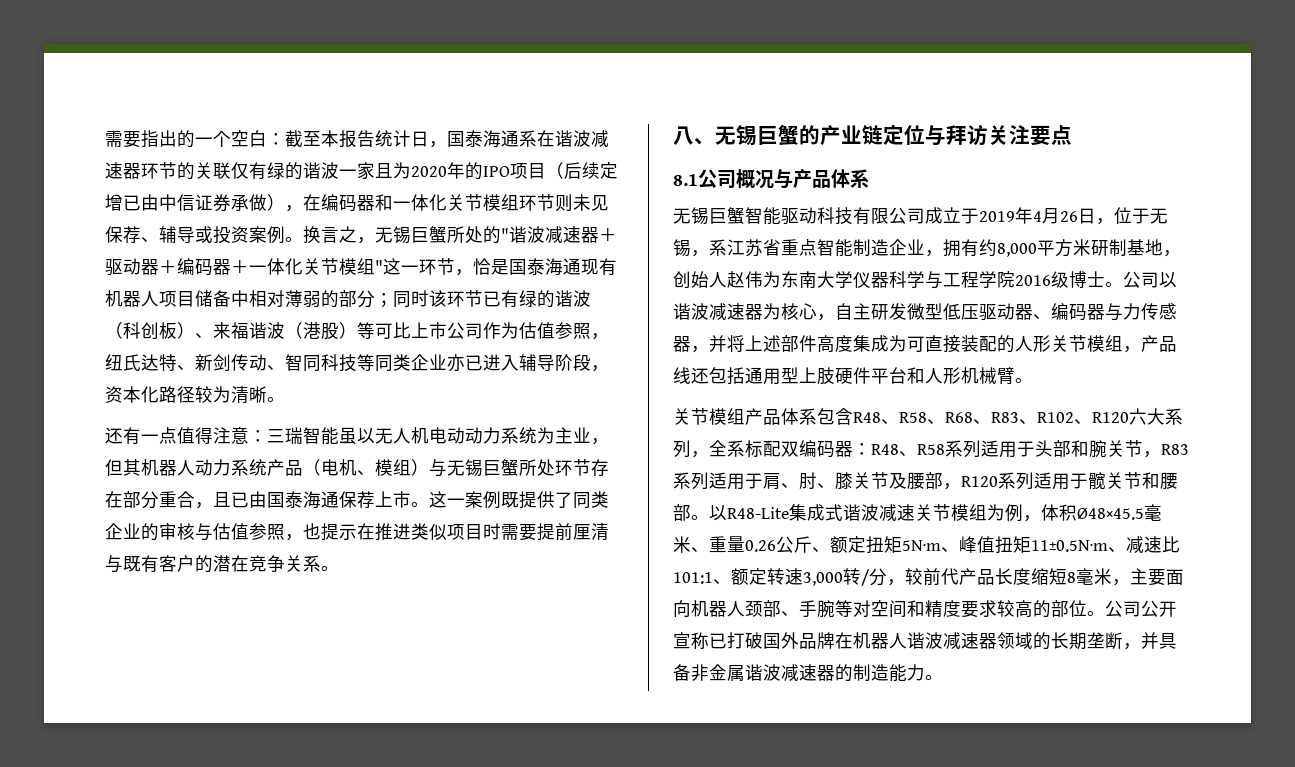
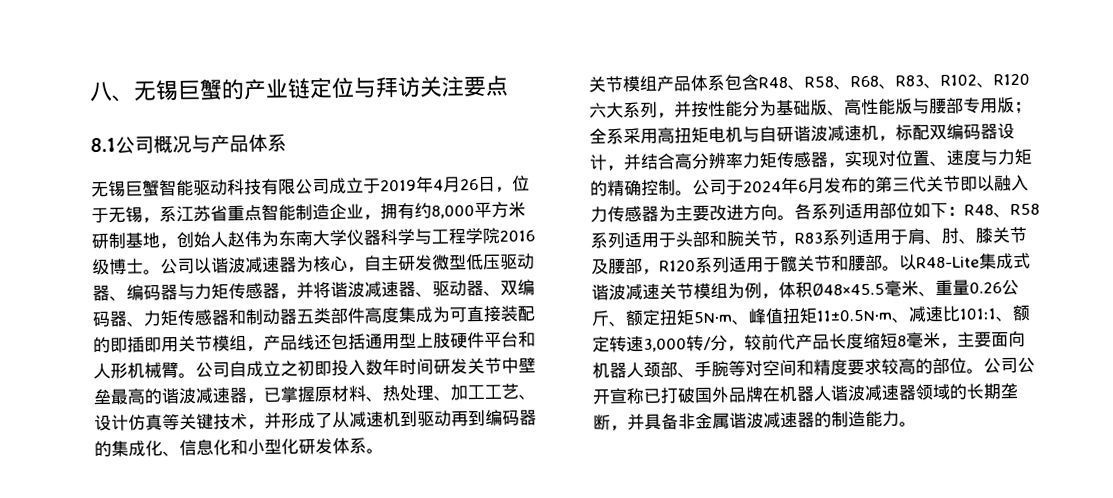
- 需要指出的一个空白：截至本报告统计日，国泰海通系在谐波减速器环节的关联仅有绿的谐波一家且为2020年的IPO项目（后续定增已由中信证券承做），在编码器和一体化关节模组环节则未见保荐、辅导或投资案例。换言之，无锡巨蟹所处的"谐波减速器＋驱动器＋编码器＋一体化关节模组"这一环节，恰是国泰海通现有机器人项目储备中相对薄弱的部分；同时该环节已有绿的谐波（科创板）、来福谐波（港股）等可比上市公司作为估值参照，纽氏达特、新剑传动、智同科技等同类企业亦已进入辅导阶段，资本化路径较为清晰。
- 还有一点值得注意：三瑞智能虽以无人机电动动力系统为主业，但其机器人动力系统产品（电机、模组）与无锡巨蟹所处环节存在部分重合，且已由国泰海通保荐上市。这一案例既提供了同类企业的审核与估值参照，也提示在推进类似项目时需要提前厘清与既有客户的潜在竞争关系。
- 公司以谐波减速器为核心，自主研发微型低压驱动器、编码器与力传感器，并将上述部件高度集成为可直接装配的人形关节模组，产品线还包括通用型上肢硬件平台和人形机械臂。
+ 公司以谐波减速器为核心，自主研发微型低压驱动器、编码器与力矩传感器，并将谐波减速器、驱动器、双编码器、力矩传感器和制动器五类部件高度集成为可直接装配的即插即用关节模组，产品线还包括通用型上肢硬件平台和人形机械臂。公司自成立之初即投入数年时间研发关节中壁垒最高的谐波减速器，已掌握原材料、热处理、加工工艺、设计仿真等关键技术，并形成了从减速机到驱动再到编码器的集成化、信息化和小型化研发体系。
- 关节模组产品体系包含R48、R58、R68、R83、R102、R120六大系列，全系标配双编码器：R48、R58系列适用于头部和腕关节，R83系列适用于肩、肘、膝关节及腰部，R120系列适用于髋关节和腰部。
+ 关节模组产品体系包含R48、R58、R68、R83、R102、R120六大系列，并按性能分为基础版、高性能版与腰部专用版；全系采用高扭矩电机与自研谐波减速机，标配双编码器设计，并结合高分辨率力矩传感器，实现对位置、速度与力矩的精确控制。公司于2024年6月发布的第三代关节即以融入力传感器为主要改进方向。各系列适用部位如下：R48、R58系列适用于头部和腕关节，R83系列适用于肩、肘、膝关节及腰部，R120系列适用于髋关节和腰部。

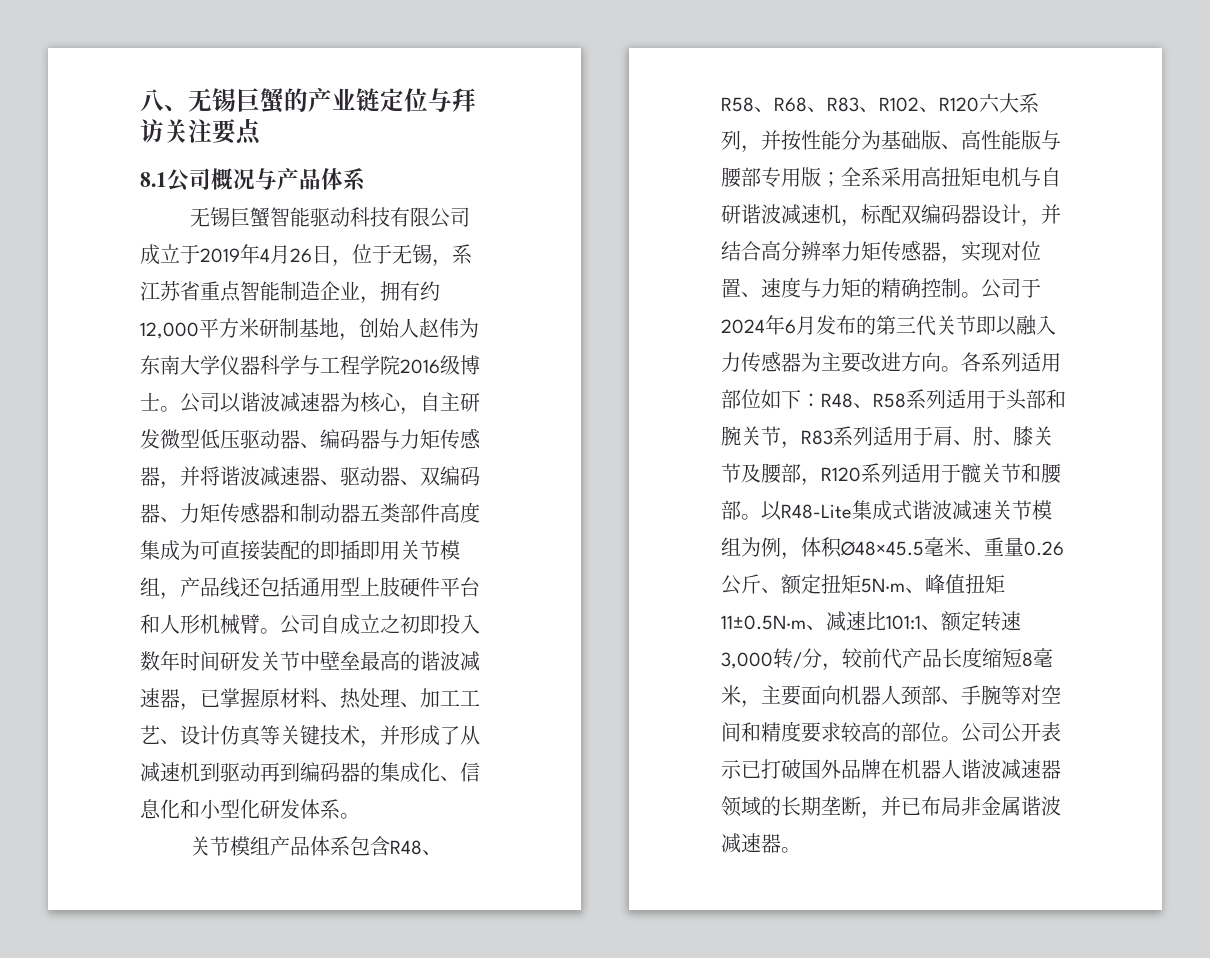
- 无锡巨蟹智能驱动科技有限公司成立于2019年4月26日，位于无锡，系江苏省重点智能制造企业，拥有约8,000平方米研制基地，创始人赵伟为东南大学仪器科学与工程学院2016级博士。
+ 无锡巨蟹智能驱动科技有限公司成立于2019年4月26日，位于无锡，系江苏省重点智能制造企业，拥有约12,000平方米研制基地，创始人赵伟为东南大学仪器科学与工程学院2016级博士。
- 公司公开宣称已打破国外品牌在机器人谐波减速器领域的长期垄断，并具备非金属谐波减速器的制造能力。
+ 公司公开表示已打破国外品牌在机器人谐波减速器领域的长期垄断，并已布局非金属谐波减速器。

